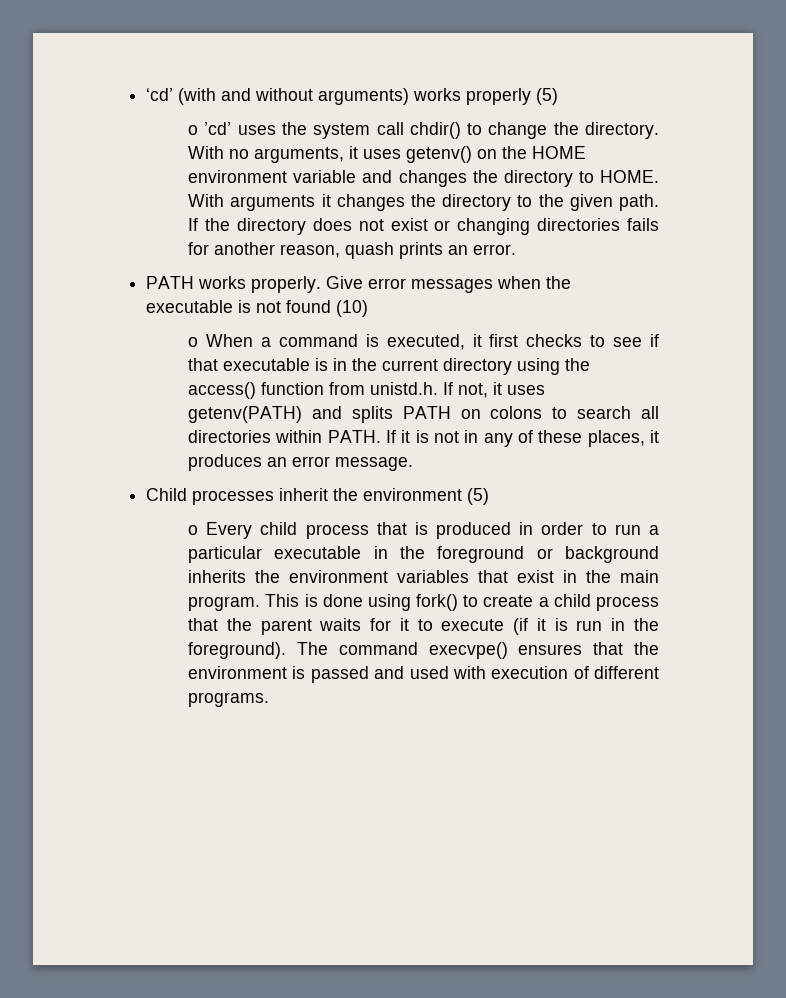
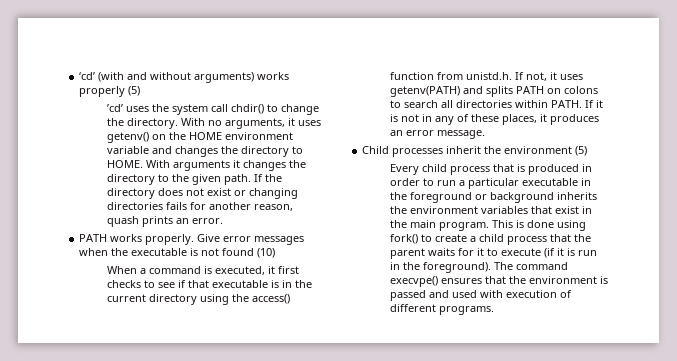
- o ’cd’ uses the system call chdir() to change the directory.
+ ’cd’ uses the system call chdir() to change the directory.
- o When a command is executed, it first checks to see if that executable is in the current directory using the access() function from unistd.h. If not, it uses getenv(PATH) and splits PATH on colons to search all directories within PATH.
+ When a command is executed, it first checks to see if that executable is in the current directory using the access() function from unistd.h. If not, it uses getenv(PATH) and splits PATH on colons to search all directories within PATH.
- o Every child process that is produced in order to run a particular executable in the foreground or background inherits the environment variables that exist in the main program.
+ Every child process that is produced in order to run a particular executable in the foreground or background inherits the environment variables that exist in the main program.

